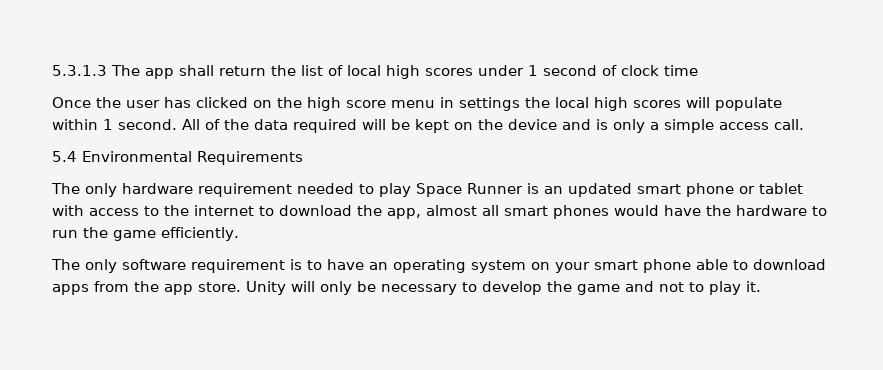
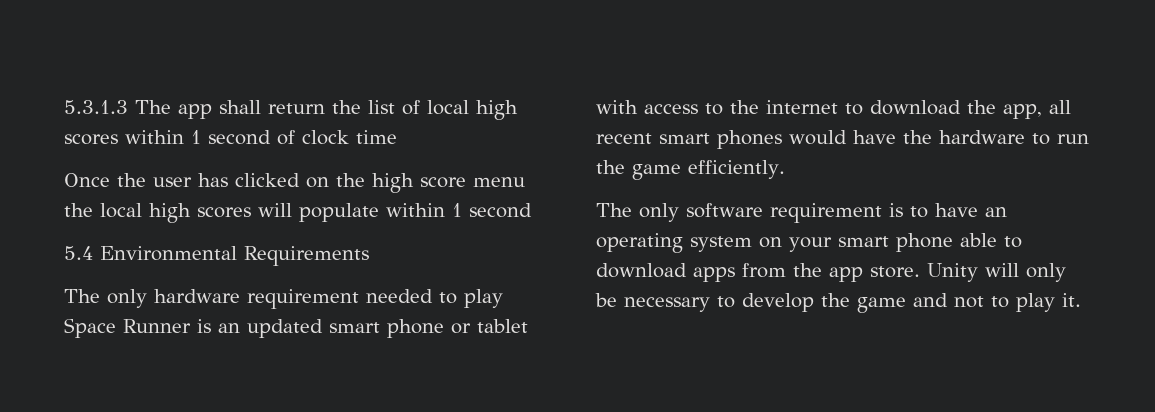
- 5.3.1.3 The app shall return the list of local high scores under 1 second of clock time
+ 5.3.1.3 The app shall return the list of local high scores within 1 second of clock time
- Once the user has clicked on the high score menu in settings the local high scores will populate within 1 second. All of the data required will be kept on the device and is only a simple access call.
+ Once the user has clicked on the high score menu the local high scores will populate within 1 second
- The only hardware requirement needed to play Space Runner is an updated smart phone or tablet with access to the internet to download the app, almost all smart phones would have the hardware to run the game efficiently.
+ The only hardware requirement needed to play Space Runner is an updated smart phone or tablet with access to the internet to download the app, all recent smart phones would have the hardware to run the game efficiently.

